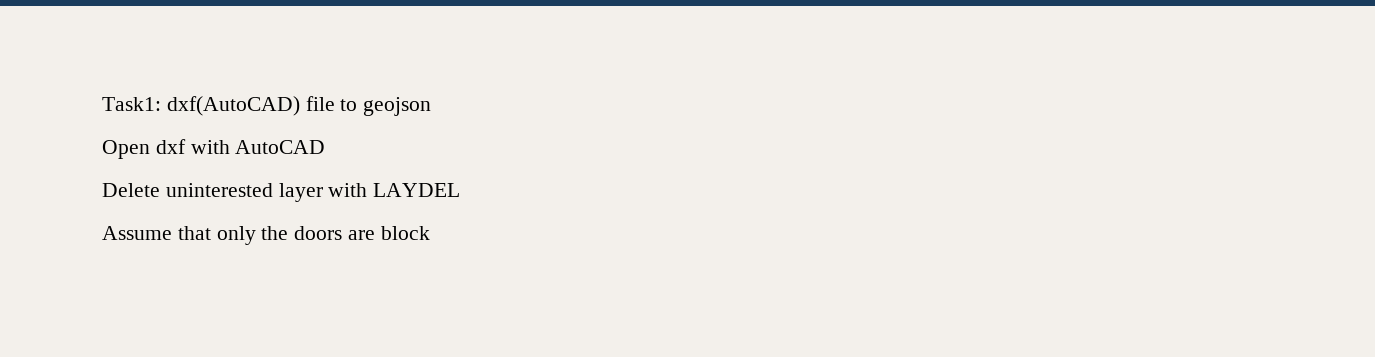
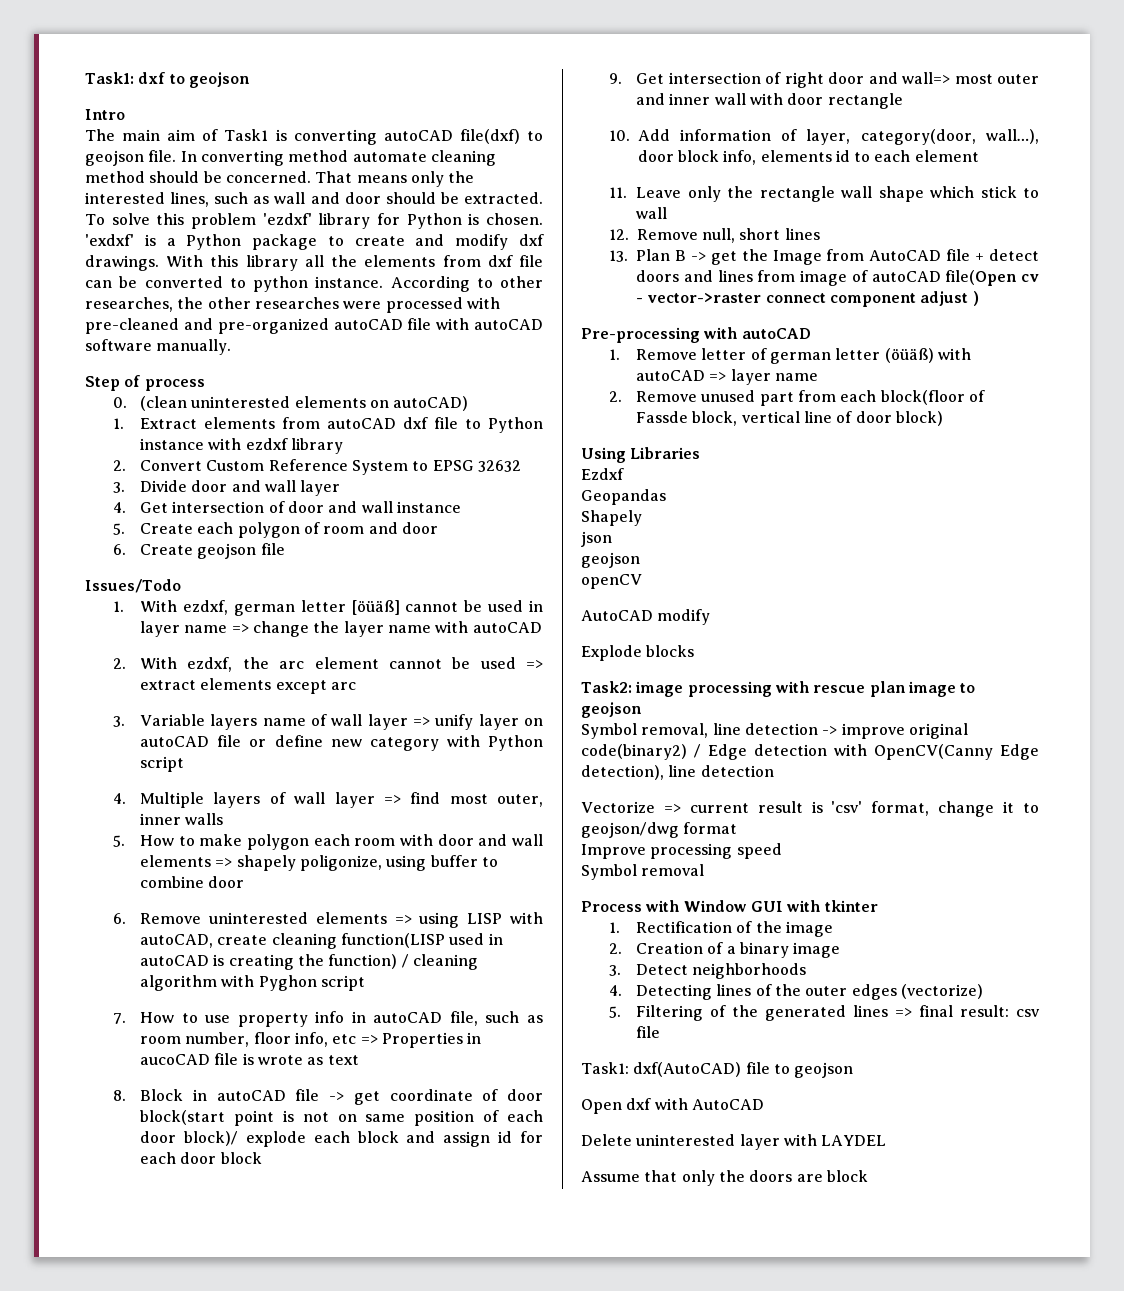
+ Task1: dxf to geojson
+ Intro
+ The main aim of Task1 is converting autoCAD file(dxf) to geojson file. In converting method automate cleaning method should be concerned. That means only the interested lines, such as wall and door should be extracted. To solve this problem 'ezdxf' library for Python is chosen. 'exdxf' is a Python package to create and modify dxf drawings. With this library all the elements from dxf file can be converted to python instance. According to other researches, the other researches were processed with pre-cleaned and pre-organized autoCAD file with autoCAD software manually.
+ Step of process
+ 0. (clean uninterested elements on autoCAD)
+ 1. Extract elements from autoCAD dxf file to Python instance with ezdxf library
+ 2. Convert Custom Reference System to EPSG 32632
+ 3. Divide door and wall layer
+ 4. Get intersection of door and wall instance
+ 5. Create each polygon of room and door
+ 6. Create geojson file
+ Issues/Todo
+ 1. With ezdxf, german letter [öüäß] cannot be used in layer name => change the layer name with autoCAD
+ 2. With ezdxf, the arc element cannot be used => extract elements except arc
+ 3. Variable layers name of wall layer => unify layer on autoCAD file or define new category with Python script
+ 4. Multiple layers of wall layer => find most outer, inner walls
+ 5. How to make polygon each room with door and wall elements => shapely poligonize, using buffer to combine door
+ 6. Remove uninterested elements => using LISP with autoCAD, create cleaning function(LISP used in autoCAD is creating the function) / cleaning algorithm with Pyghon script
+ 7. How to use property info in autoCAD file, such as room number, floor info, etc => Properties in aucoCAD file is wrote as text
+ 8. Block in autoCAD file -> get coordinate of door block(start point is not on same position of each door block)/ explode each block and assign id for each door block
+ 9. Get intersection of right door and wall=> most outer and inner wall with door rectangle
+ 10. Add information of layer, category(door, wall…), door block info, elements id to each element
+ 11. Leave only the rectangle wall shape which stick to wall
+ 12. Remove null, short lines
+ 13. Plan B -> get the Image from AutoCAD file + detect doors and lines from image of autoCAD file(Open cv - vector->raster connect component adjust )
+ Pre-processing with autoCAD
+ 1. Remove letter of german letter (öüäß) with autoCAD => layer name
+ 2. Remove unused part from each block(floor of Fassde block, vertical line of door block)
+ Using Libraries
+ Ezdxf
+ Geopandas
+ Shapely
+ json
+ geojson
+ openCV
+ AutoCAD modify
+ Explode blocks
+ Task2: image processing with rescue plan image to geojson
+ Symbol removal, line detection -> improve original code(binary2) / Edge detection with OpenCV(Canny Edge detection), line detection
+ Vectorize => current result is 'csv' format, change it to geojson/dwg format
+ Improve processing speed
+ Symbol removal
+ Process with Window GUI with tkinter
+ 1. Rectification of the image
+ 2. Creation of a binary image
+ 3. Detect neighborhoods
+ 4. Detecting lines of the outer edges (vectorize)
+ 5. Filtering of the generated lines => final result: csv file

